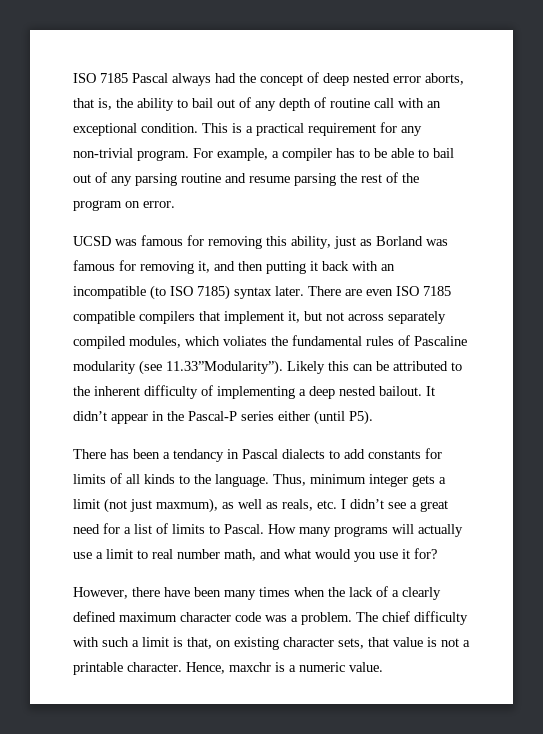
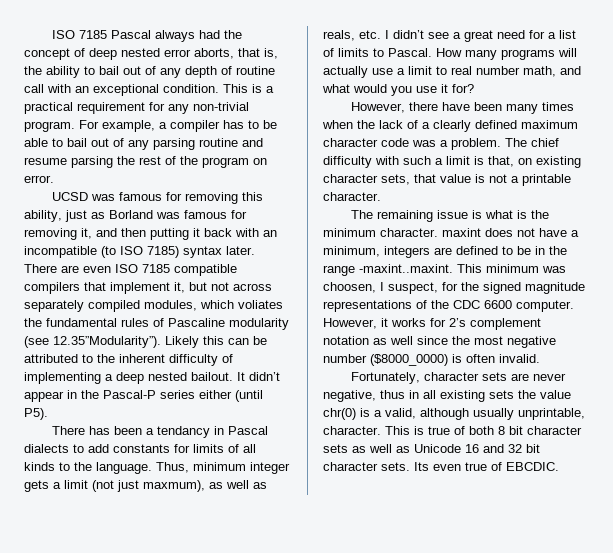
- There are even ISO 7185 compatible compilers that implement it, but not across separately compiled modules, which voliates the fundamental rules of Pascaline modularity (see 11.33”Modularity”). Likely this can be attributed to the inherent difficulty of implementing a deep nested bailout.
+ There are even ISO 7185 compatible compilers that implement it, but not across separately compiled modules, which voliates the fundamental rules of Pascaline modularity (see 12.35”Modularity”). Likely this can be attributed to the inherent difficulty of implementing a deep nested bailout.
- The chief difficulty with such a limit is that, on existing character sets, that value is not a printable character. Hence, maxchr is a numeric value.
+ The chief difficulty with such a limit is that, on existing character sets, that value is not a printable character.
+ The remaining issue is what is the minimum character. maxint does not have a minimum, integers are defined to be in the range -maxint..maxint. This minimum was choosen, I suspect, for the signed magnitude representations of the CDC 6600 computer. However, it works for 2’s complement notation as well since the most negative number ($8000_0000) is often invalid.
+ Fortunately, character sets are never negative, thus in all existing sets the value chr(0) is a valid, although usually unprintable, character. This is true of both 8 bit character sets as well as Unicode 16 and 32 bit character sets. Its even true of EBCDIC.

